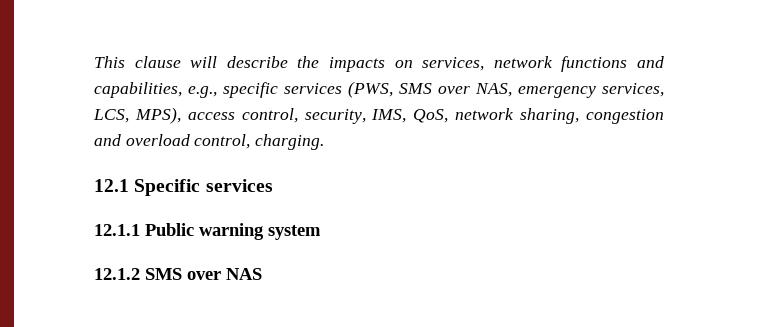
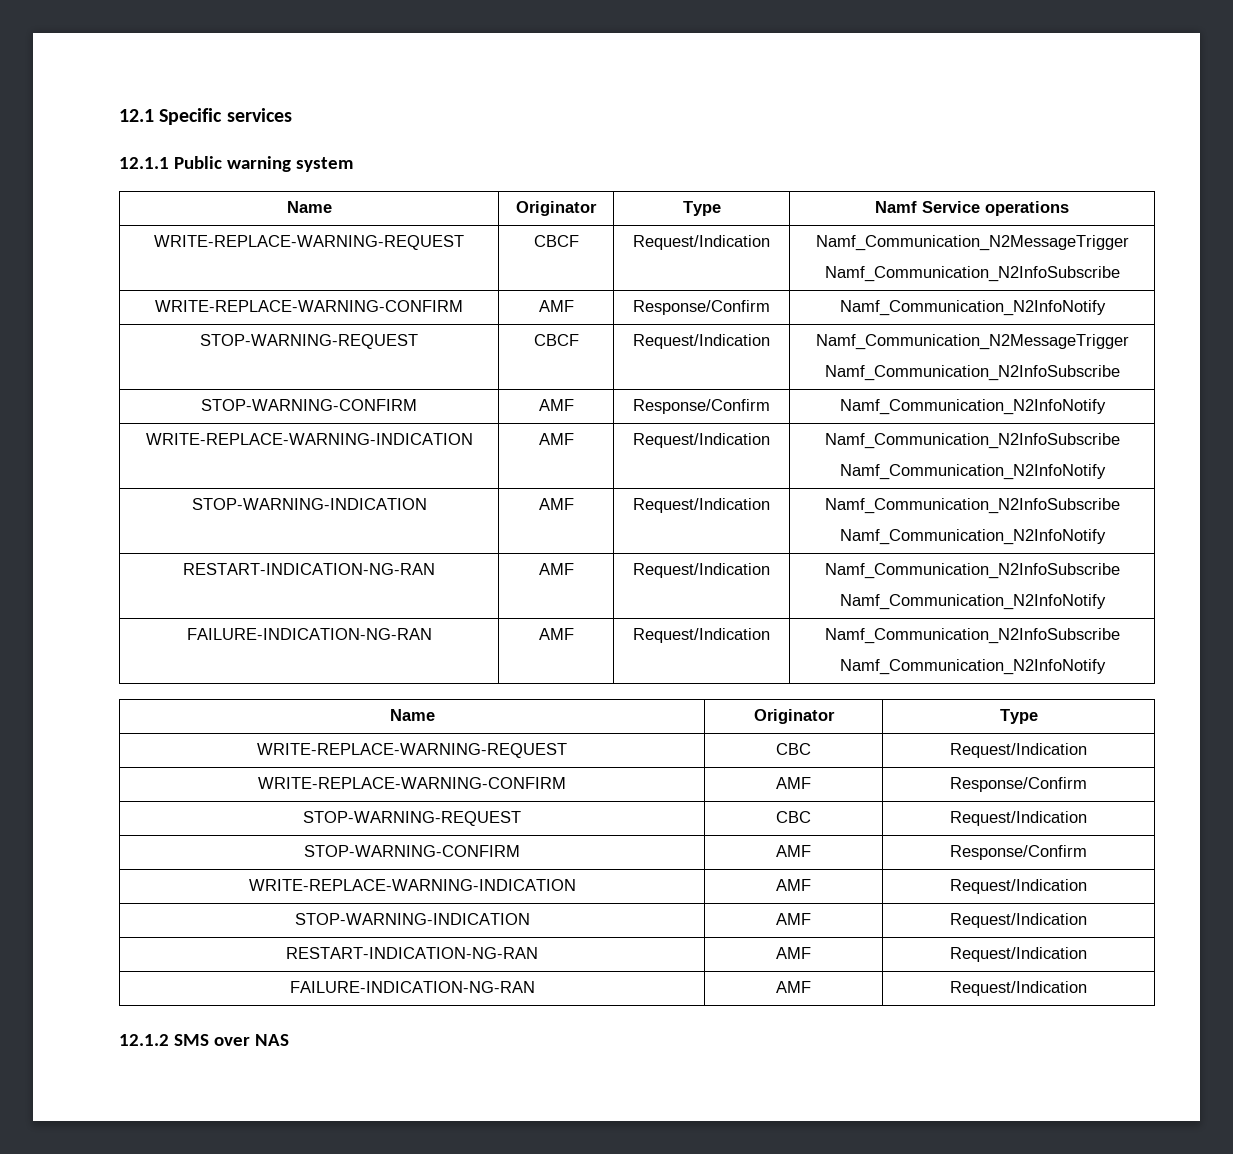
- This clause will describe the impacts on services, network functions and capabilities, e.g., specific services (PWS, SMS over NAS, emergency services, LCS, MPS), access control, security, IMS, QoS, network sharing, congestion and overload control, charging.
+ Name | Originator | Type | Namf Service operations
+ WRITE-REPLACE-WARNING-REQUEST | CBCF | Request/Indication | Namf_Communication_N2MessageTrigger
+ Namf_Communication_N2InfoSubscribe
+ WRITE-REPLACE-WARNING-CONFIRM | AMF | Response/Confirm | Namf_Communication_N2InfoNotify
+ STOP-WARNING-REQUEST | CBCF | Request/Indication | Namf_Communication_N2MessageTrigger
+ Namf_Communication_N2InfoSubscribe
+ STOP-WARNING-CONFIRM | AMF | Response/Confirm | Namf_Communication_N2InfoNotify
+ WRITE-REPLACE-WARNING-INDICATION | AMF | Request/Indication | Namf_Communication_N2InfoSubscribe
+ Namf_Communication_N2InfoNotify
+ STOP-WARNING-INDICATION | AMF | Request/Indication | Namf_Communication_N2InfoSubscribe
+ Namf_Communication_N2InfoNotify
+ RESTART-INDICATION-NG-RAN | AMF | Request/Indication | Namf_Communication_N2InfoSubscribe
+ Namf_Communication_N2InfoNotify
+ FAILURE-INDICATION-NG-RAN | AMF | Request/Indication | Namf_Communication_N2InfoSubscribe
+ Namf_Communication_N2InfoNotify
+ Name | Originator | Type
+ WRITE-REPLACE-WARNING-REQUEST | CBC | Request/Indication
+ WRITE-REPLACE-WARNING-CONFIRM | AMF | Response/Confirm
+ STOP-WARNING-REQUEST | CBC | Request/Indication
+ STOP-WARNING-CONFIRM | AMF | Response/Confirm
+ WRITE-REPLACE-WARNING-INDICATION | AMF | Request/Indication
+ STOP-WARNING-INDICATION | AMF | Request/Indication
+ RESTART-INDICATION-NG-RAN | AMF | Request/Indication
+ FAILURE-INDICATION-NG-RAN | AMF | Request/Indication

